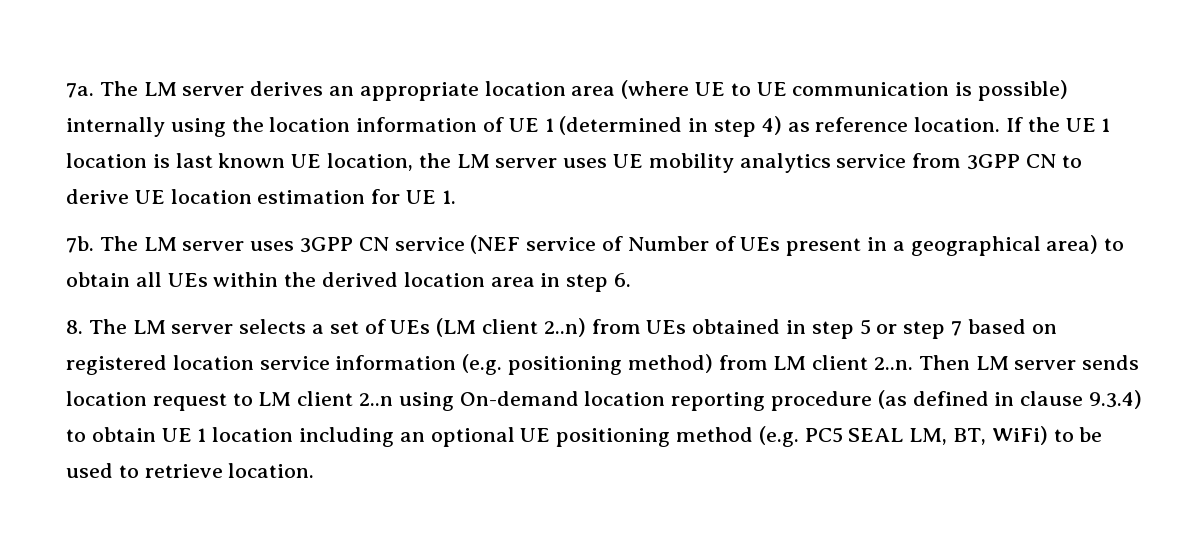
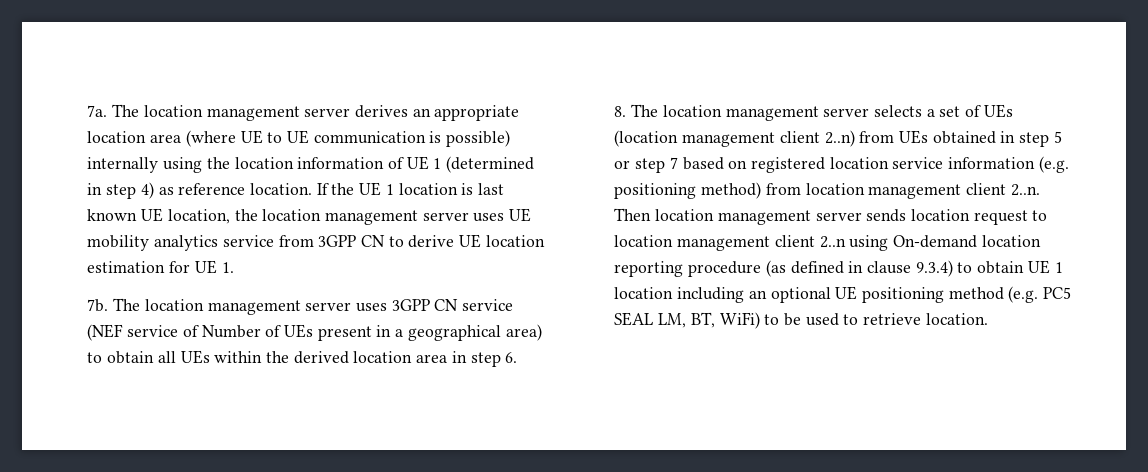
- The LM server derives an appropriate location area (where UE to UE communication is possible) internally using the location information of UE 1 (determined in step 4) as reference location.
+ The location management server derives an appropriate location area (where UE to UE communication is possible) internally using the location information of UE 1 (determined in step 4) as reference location.
- If the UE 1 location is last known UE location, the LM server uses UE mobility analytics service from 3GPP CN to derive UE location estimation for UE 1.
+ If the UE 1 location is last known UE location, the location management server uses UE mobility analytics service from 3GPP CN to derive UE location estimation for UE 1.
- The LM server uses 3GPP CN service (NEF service of Number of UEs present in a geographical area) to obtain all UEs within the derived location area in step 6.
+ The location management server uses 3GPP CN service (NEF service of Number of UEs present in a geographical area) to obtain all UEs within the derived location area in step 6.
- 8. The LM server selects a set of UEs (LM client 2..n) from UEs obtained in step 5 or step 7 based on registered location service information (e.g. positioning method) from LM client 2..n. Then LM server sends location request to LM client 2..n using On-demand location reporting procedure (as defined in clause 9.3.4) to obtain UE 1 location including an optional UE positioning method (e.g. PC5 SEAL LM, BT, WiFi) to be used to retrieve location.
+ 8. The location management server selects a set of UEs (location management client 2..n) from UEs obtained in step 5 or step 7 based on registered location service information (e.g. positioning method) from location management client 2..n. Then location management server sends location request to location management client 2..n using On-demand location reporting procedure (as defined in clause 9.3.4) to obtain UE 1 location including an optional UE positioning method (e.g. PC5 SEAL LM, BT, WiFi) to be used to retrieve location.

